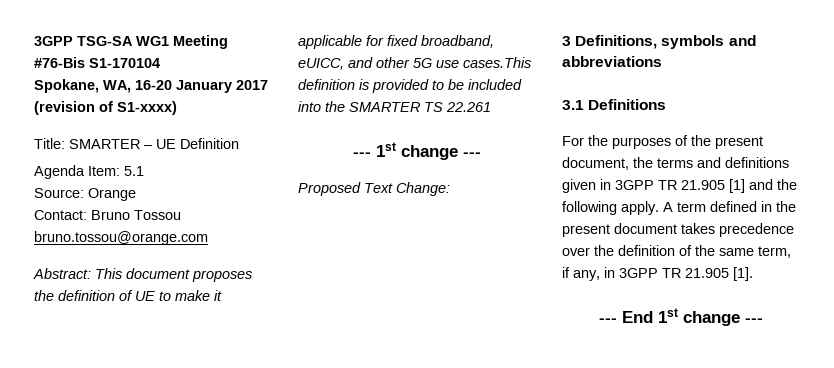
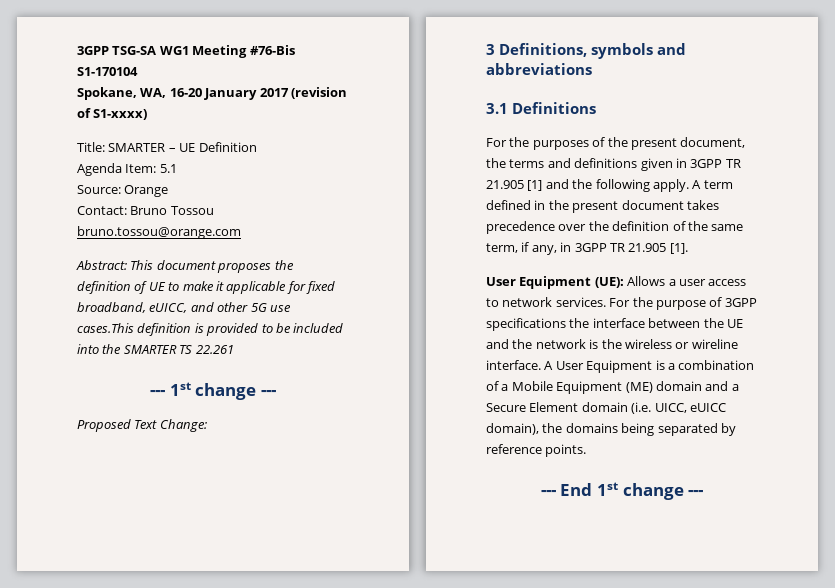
+ User Equipment (UE): Allows a user access to network services. For the purpose of 3GPP specifications the interface between the UE and the network is the wireless or wireline interface. A User Equipment is a combination of a Mobile Equipment (ME) domain and a Secure Element domain (i.e. UICC, eUICC domain), the domains being separated by reference points.

